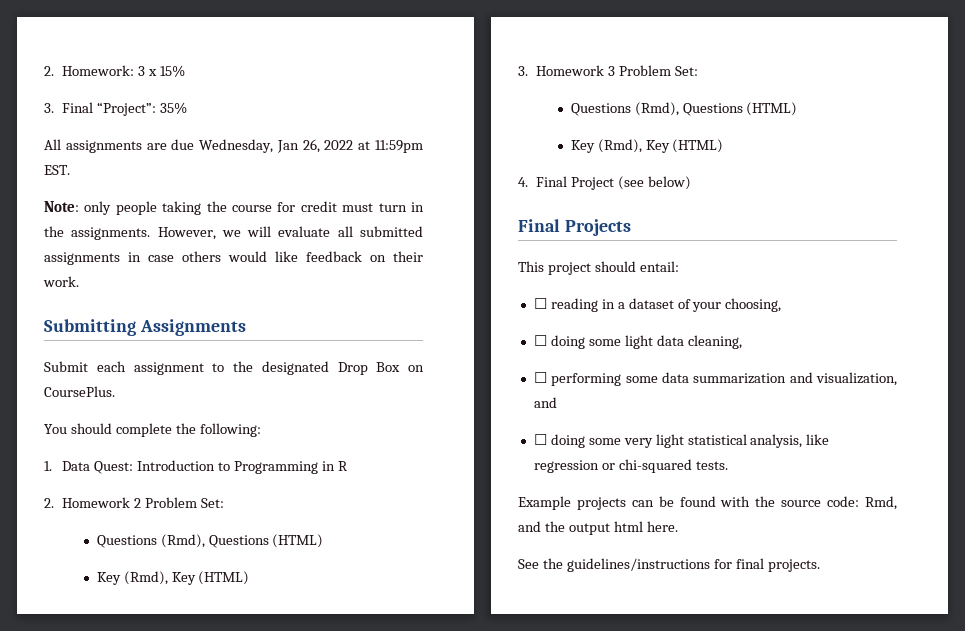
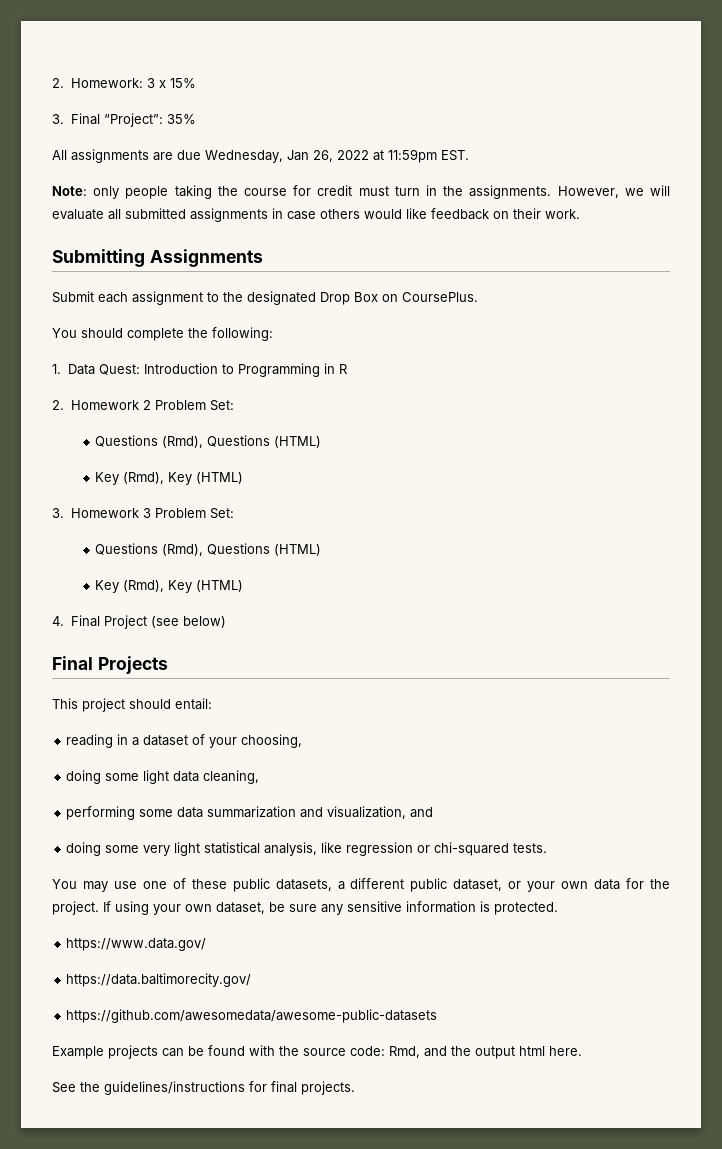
- ☐ reading in a dataset of your choosing,
+ reading in a dataset of your choosing,
- ☐ doing some light data cleaning,
+ doing some light data cleaning,
- ☐ performing some data summarization and visualization, and
+ performing some data summarization and visualization, and
- ☐ doing some very light statistical analysis, like regression or chi-squared tests.
+ doing some very light statistical analysis, like regression or chi-squared tests.
+ You may use one of these public datasets, a different public dataset, or your own data for the project. If using your own dataset, be sure any sensitive information is protected.
+ https://www.data.gov/
+ https://data.baltimorecity.gov/
+ https://github.com/awesomedata/awesome-public-datasets

